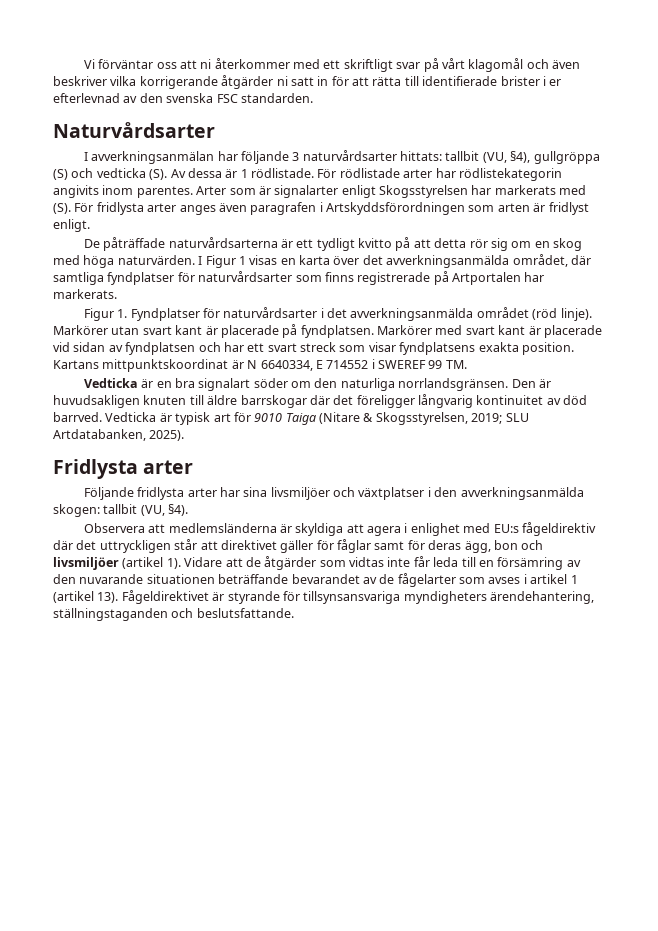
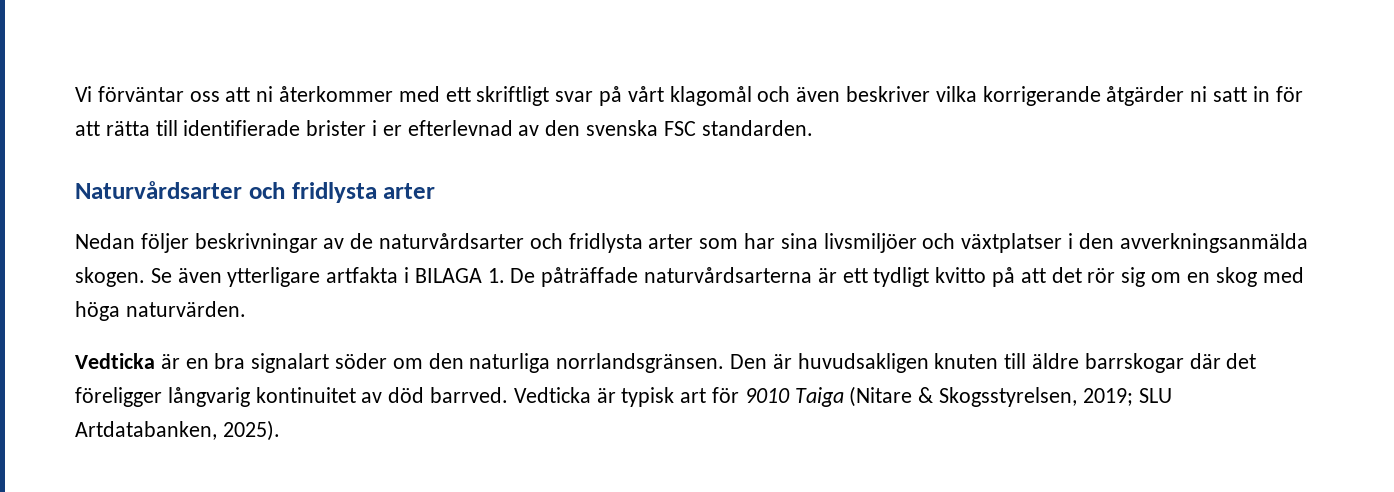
- Naturvårdsarter
- I avverkningsanmälan har följande 3 naturvårdsarter hittats: tallbit (VU, §4), gullgröppa (S) och vedticka (S). Av dessa är 1 rödlistade. För rödlistade arter har rödlistekategorin angivits inom parentes. Arter som är signalarter enligt Skogsstyrelsen har markerats med (S). För fridlysta arter anges även paragrafen i Artskyddsförordningen som arten är fridlyst enligt.
- De påträffade naturvårdsarterna är ett tydligt kvitto på att detta rör sig om en skog med höga naturvärden. I Figur 1 visas en karta över det avverkningsanmälda området, där samtliga fyndplatser för naturvårdsarter som finns registrerade på Artportalen har markerats.
- Figur 1. Fyndplatser för naturvårdsarter i det avverkningsanmälda området (röd linje). Markörer utan svart kant är placerade på fyndplatsen. Markörer med svart kant är placerade vid sidan av fyndplatsen och har ett svart streck som visar fyndplatsens exakta position. Kartans mittpunktskoordinat är N 6640334, E 714552 i SWEREF 99 TM.
+ Naturvårdsarter och fridlysta arter
+ Nedan följer beskrivningar av de naturvårdsarter och fridlysta arter som har sina livsmiljöer och växtplatser i den avverkningsanmälda skogen. Se även ytterligare artfakta i BILAGA 1. De påträffade naturvårdsarterna är ett tydligt kvitto på att det rör sig om en skog med höga naturvärden.
- Fridlysta arter
- Följande fridlysta arter har sina livsmiljöer och växtplatser i den avverkningsanmälda skogen: tallbit (VU, §4).
- Observera att medlemsländerna är skyldiga att agera i enlighet med EU:s fågeldirektiv där det uttryckligen står att direktivet gäller för fåglar samt för deras ägg, bon och livsmiljöer (artikel 1). Vidare att de åtgärder som vidtas inte får leda till en försämring av den nuvarande situationen beträffande bevarandet av de fågelarter som avses i artikel 1 (artikel 13). Fågeldirektivet är styrande för tillsynsansvariga myndigheters ärendehantering, ställningstaganden och beslutsfattande.

